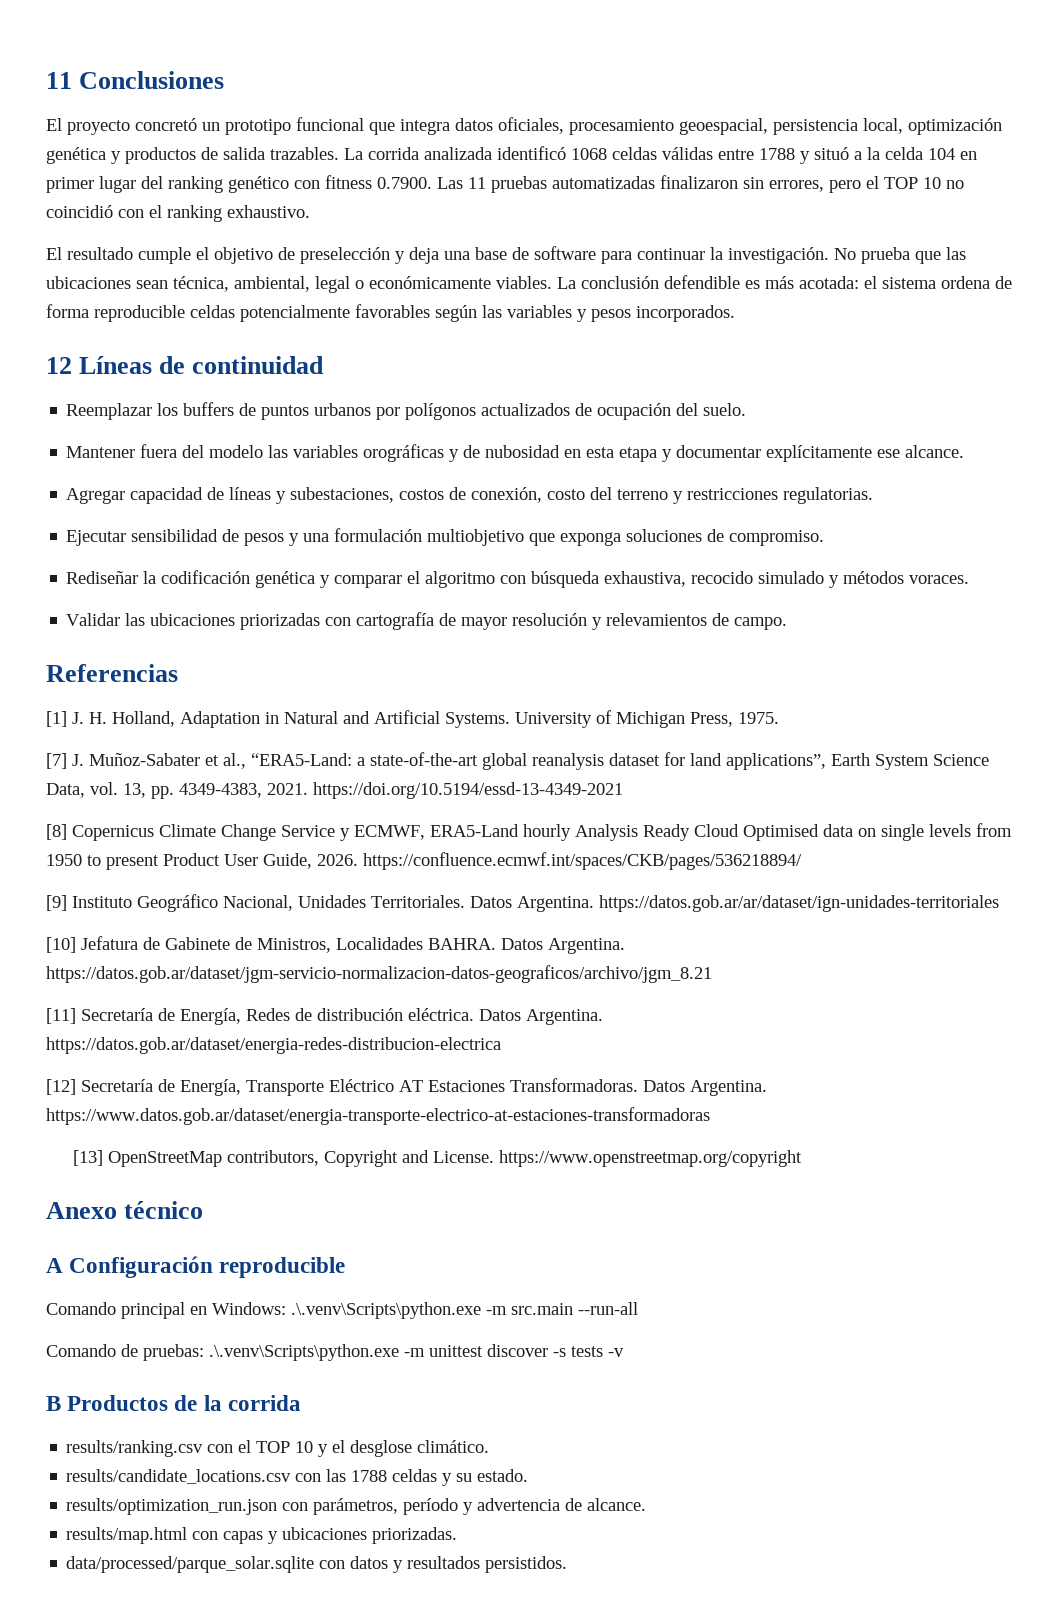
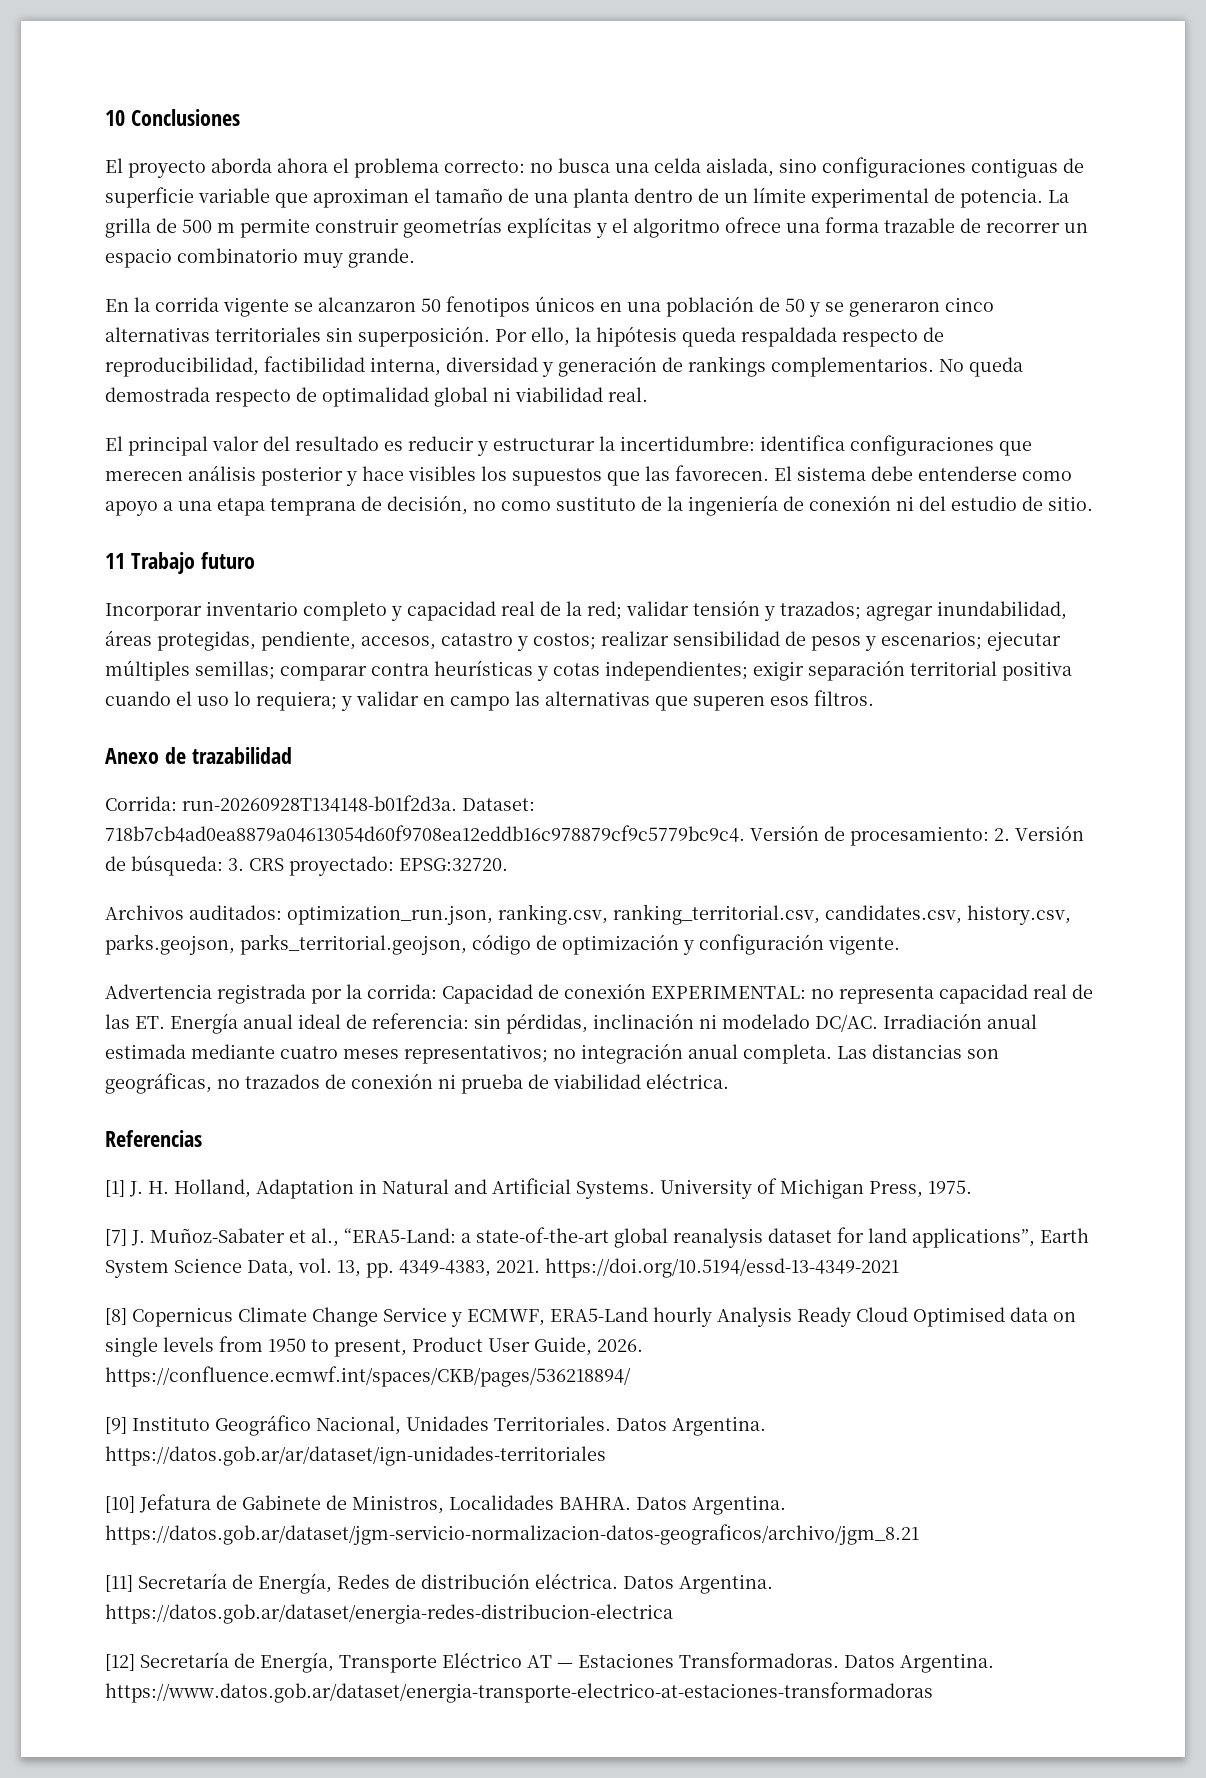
- 11 Conclusiones
+ 10 Conclusiones
- El proyecto concretó un prototipo funcional que integra datos oficiales, procesamiento geoespacial, persistencia local, optimización genética y productos de salida trazables. La corrida analizada identificó 1068 celdas válidas entre 1788 y situó a la celda 104 en primer lugar del ranking genético con fitness 0.7900. Las 11 pruebas automatizadas finalizaron sin errores, pero el TOP 10 no coincidió con el ranking exhaustivo.
- El resultado cumple el objetivo de preselección y deja una base de software para continuar la investigación. No prueba que las ubicaciones sean técnica, ambiental, legal o económicamente viables. La conclusión defendible es más acotada: el sistema ordena de forma reproducible celdas potencialmente favorables según las variables y pesos incorporados.
- 12 Líneas de continuidad
- Reemplazar los buffers de puntos urbanos por polígonos actualizados de ocupación del suelo.
- Mantener fuera del modelo las variables orográficas y de nubosidad en esta etapa y documentar explícitamente ese alcance.
- Agregar capacidad de líneas y subestaciones, costos de conexión, costo del terreno y restricciones regulatorias.
- Ejecutar sensibilidad de pesos y una formulación multiobjetivo que exponga soluciones de compromiso.
- Rediseñar la codificación genética y comparar el algoritmo con búsqueda exhaustiva, recocido simulado y métodos voraces.
- Validar las ubicaciones priorizadas con cartografía de mayor resolución y relevamientos de campo.
+ El proyecto aborda ahora el problema correcto: no busca una celda aislada, sino configuraciones contiguas de superficie variable que aproximan el tamaño de una planta dentro de un límite experimental de potencia. La grilla de 500 m permite construir geometrías explícitas y el algoritmo ofrece una forma trazable de recorrer un espacio combinatorio muy grande.
+ En la corrida vigente se alcanzaron 50 fenotipos únicos en una población de 50 y se generaron cinco alternativas territoriales sin superposición. Por ello, la hipótesis queda respaldada respecto de reproducibilidad, factibilidad interna, diversidad y generación de rankings complementarios. No queda demostrada respecto de optimalidad global ni viabilidad real.
+ El principal valor del resultado es reducir y estructurar la incertidumbre: identifica configuraciones que merecen análisis posterior y hace visibles los supuestos que las favorecen. El sistema debe entenderse como apoyo a una etapa temprana de decisión, no como sustituto de la ingeniería de conexión ni del estudio de sitio.
+ 11 Trabajo futuro
+ Incorporar inventario completo y capacidad real de la red; validar tensión y trazados; agregar inundabilidad, áreas protegidas, pendiente, accesos, catastro y costos; realizar sensibilidad de pesos y escenarios; ejecutar múltiples semillas; comparar contra heurísticas y cotas independientes; exigir separación territorial positiva cuando el uso lo requiera; y validar en campo las alternativas que superen esos filtros.
+ Anexo de trazabilidad
+ Corrida: run-20260928T134148-b01f2d3a. Dataset: 718b7cb4ad0ea8879a04613054d60f9708ea12eddb16c978879cf9c5779bc9c4. Versión de procesamiento: 2. Versión de búsqueda: 3. CRS proyectado: EPSG:32720.
+ Archivos auditados: optimization_run.json, ranking.csv, ranking_territorial.csv, candidates.csv, history.csv, parks.geojson, parks_territorial.geojson, código de optimización y configuración vigente.
+ Advertencia registrada por la corrida: Capacidad de conexión EXPERIMENTAL: no representa capacidad real de las ET. Energía anual ideal de referencia: sin pérdidas, inclinación ni modelado DC/AC. Irradiación anual estimada mediante cuatro meses representativos; no integración anual completa. Las distancias son geográficas, no trazados de conexión ni prueba de viabilidad eléctrica.
- [8] Copernicus Climate Change Service y ECMWF, ERA5-Land hourly Analysis Ready Cloud Optimised data on single levels from 1950 to present Product User Guide, 2026. https://confluence.ecmwf.int/spaces/CKB/pages/536218894/
+ [8] Copernicus Climate Change Service y ECMWF, ERA5-Land hourly Analysis Ready Cloud Optimised data on single levels from 1950 to present, Product User Guide, 2026. https://confluence.ecmwf.int/spaces/CKB/pages/536218894/
- [12] Secretaría de Energía, Transporte Eléctrico AT Estaciones Transformadoras.
+ [12] Secretaría de Energía, Transporte Eléctrico AT — Estaciones Transformadoras.
- [13] OpenStreetMap contributors, Copyright and License. https://www.openstreetmap.org/copyright
- Anexo técnico
- A Configuración reproducible
- Comando principal en Windows: .\.venv\Scripts\python.exe -m src.main --run-all
- Comando de pruebas: .\.venv\Scripts\python.exe -m unittest discover -s tests -v
- B Productos de la corrida
- results/ranking.csv con el TOP 10 y el desglose climático.
- results/candidate_locations.csv con las 1788 celdas y su estado.
- results/optimization_run.json con parámetros, período y advertencia de alcance.
- results/map.html con capas y ubicaciones priorizadas.
- data/processed/parque_solar.sqlite con datos y resultados persistidos.

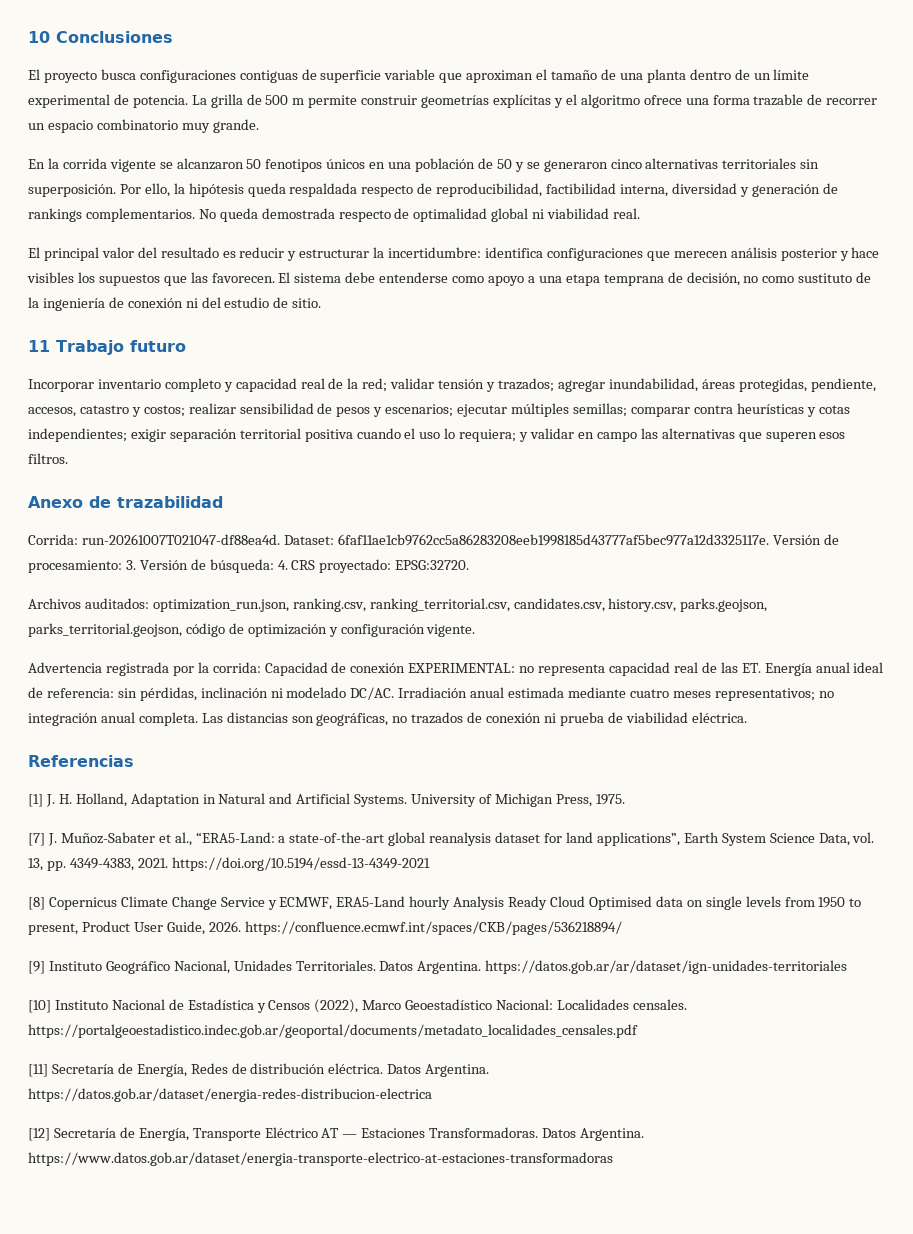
- El proyecto aborda ahora el problema correcto: no busca una celda aislada, sino configuraciones contiguas de superficie variable que aproximan el tamaño de una planta dentro de un límite experimental de potencia.
+ El proyecto busca configuraciones contiguas de superficie variable que aproximan el tamaño de una planta dentro de un límite experimental de potencia.
- Corrida: run-20260928T134148-b01f2d3a. Dataset: 718b7cb4ad0ea8879a04613054d60f9708ea12eddb16c978879cf9c5779bc9c4.
+ Corrida: run-20261007T021047-df88ea4d. Dataset: 6faf11ae1cb9762cc5a86283208eeb1998185d43777af5bec977a12d3325117e.
- Versión de procesamiento: 2. Versión de búsqueda: 3. CRS proyectado: EPSG:32720.
+ Versión de procesamiento: 3. Versión de búsqueda: 4. CRS proyectado: EPSG:32720.
- [10] Jefatura de Gabinete de Ministros, Localidades BAHRA. Datos Argentina. https://datos.gob.ar/dataset/jgm-servicio-normalizacion-datos-geograficos/archivo/jgm_8.21
+ [10] Instituto Nacional de Estadística y Censos (2022), Marco Geoestadístico Nacional: Localidades censales. https://portalgeoestadistico.indec.gob.ar/geoportal/documents/metadato_localidades_censales.pdf

